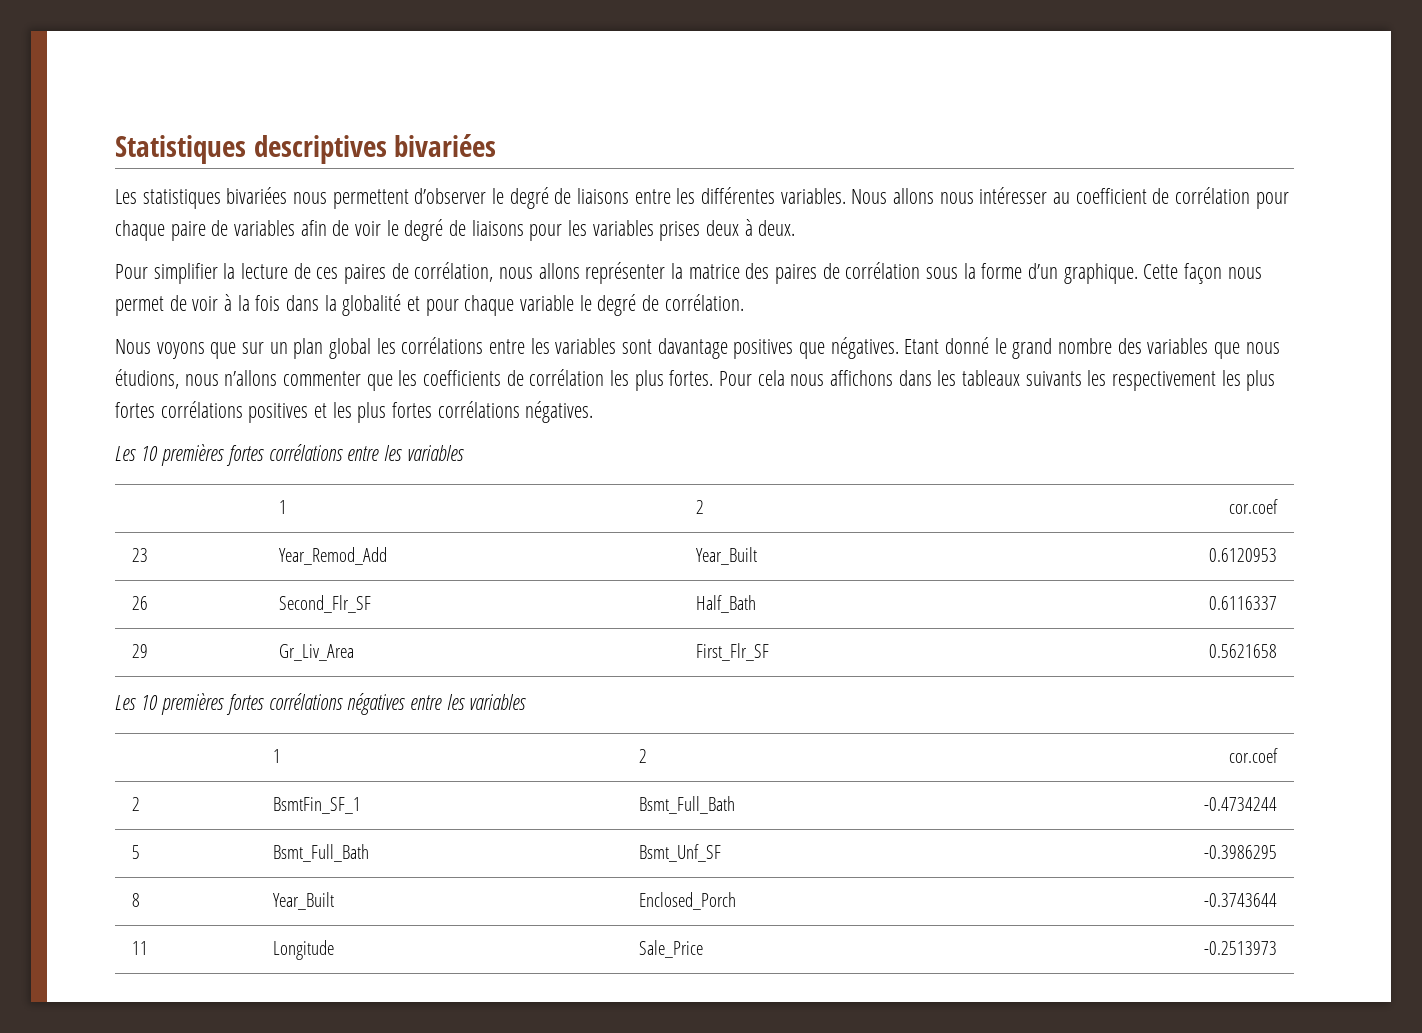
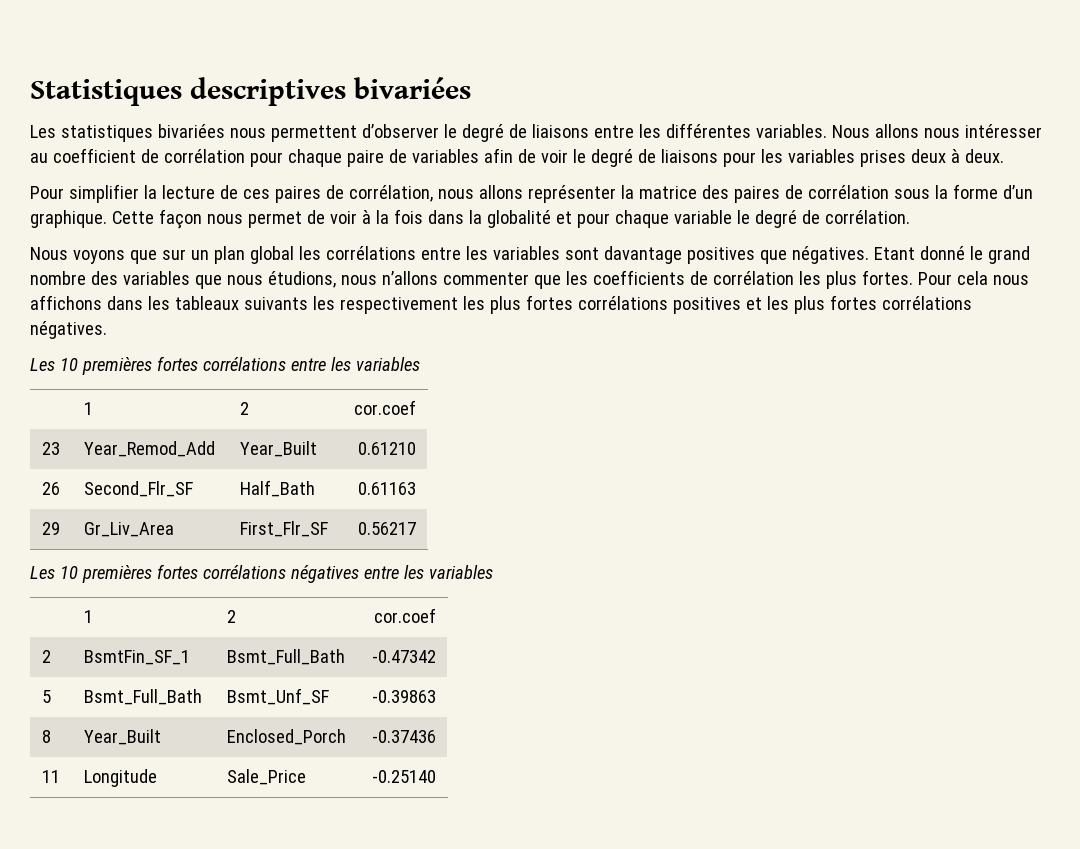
- 23 | Year_Remod_Add | Year_Built | 0.6120953
+ 23 | Year_Remod_Add | Year_Built | 0.61210
- 26 | Second_Flr_SF | Half_Bath | 0.6116337
+ 26 | Second_Flr_SF | Half_Bath | 0.61163
- 29 | Gr_Liv_Area | First_Flr_SF | 0.5621658
+ 29 | Gr_Liv_Area | First_Flr_SF | 0.56217
- 2 | BsmtFin_SF_1 | Bsmt_Full_Bath | -0.4734244
+ 2 | BsmtFin_SF_1 | Bsmt_Full_Bath | -0.47342
- 5 | Bsmt_Full_Bath | Bsmt_Unf_SF | -0.3986295
+ 5 | Bsmt_Full_Bath | Bsmt_Unf_SF | -0.39863
- 8 | Year_Built | Enclosed_Porch | -0.3743644
+ 8 | Year_Built | Enclosed_Porch | -0.37436
- 11 | Longitude | Sale_Price | -0.2513973
+ 11 | Longitude | Sale_Price | -0.25140

